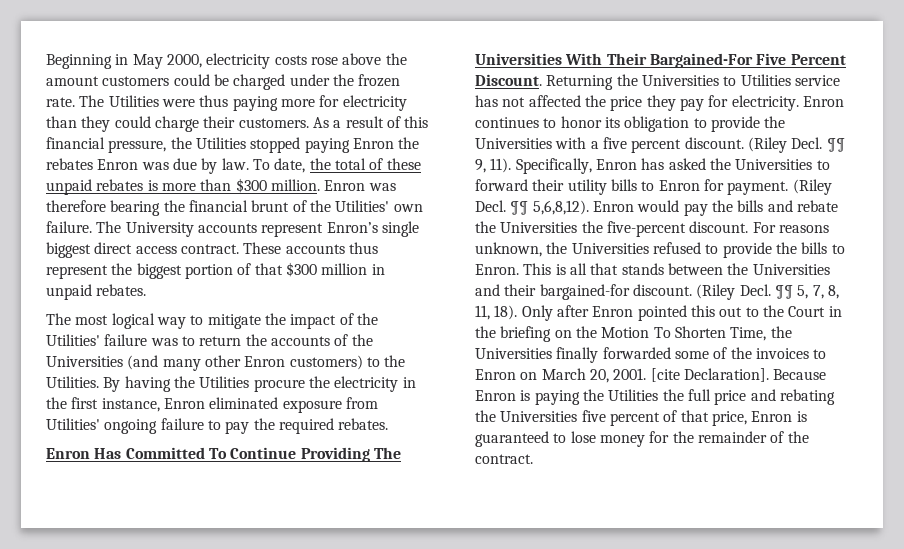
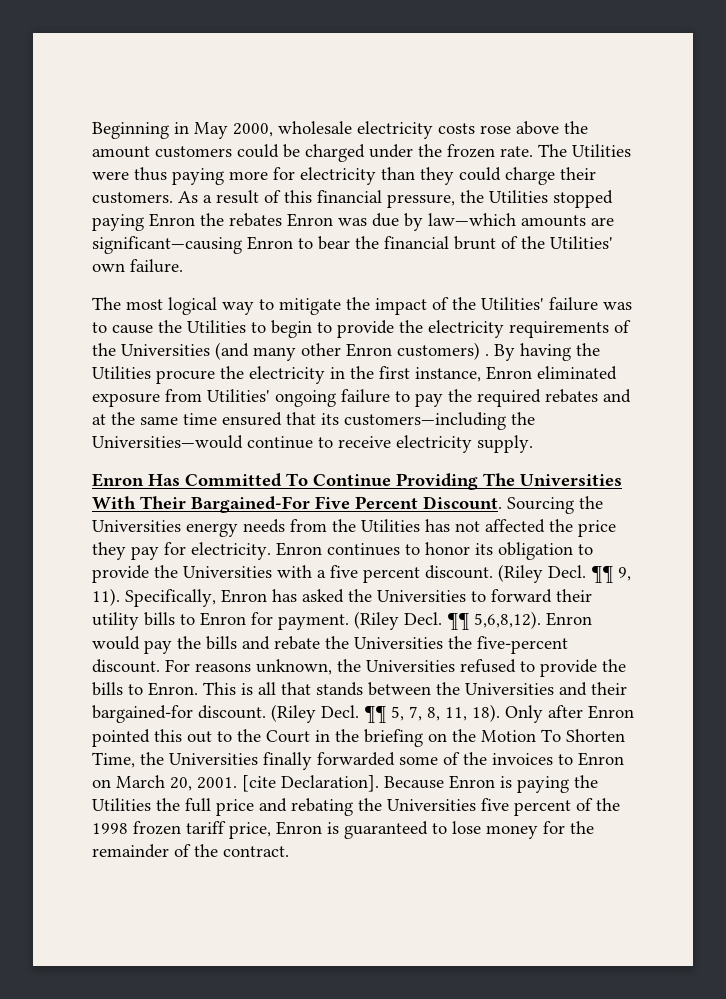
- Beginning in May 2000, electricity costs rose above the amount customers could be charged under the frozen rate.
+ Beginning in May 2000, wholesale electricity costs rose above the amount customers could be charged under the frozen rate.
- As a result of this financial pressure, the Utilities stopped paying Enron the rebates Enron was due by law. To date, the total of these unpaid rebates is more than $300 million. Enron was therefore bearing the financial brunt of the Utilities' own failure. The University accounts represent Enron’s single biggest direct access contract. These accounts thus represent the biggest portion of that $300 million in unpaid rebates.
+ As a result of this financial pressure, the Utilities stopped paying Enron the rebates Enron was due by law—which amounts are significant—causing Enron to bear the financial brunt of the Utilities' own failure.
- The most logical way to mitigate the impact of the Utilities' failure was to return the accounts of the Universities (and many other Enron customers) to the Utilities.
+ The most logical way to mitigate the impact of the Utilities' failure was to cause the Utilities to begin to provide the electricity requirements of the Universities (and many other Enron customers) .
- By having the Utilities procure the electricity in the first instance, Enron eliminated exposure from Utilities' ongoing failure to pay the required rebates.
+ By having the Utilities procure the electricity in the first instance, Enron eliminated exposure from Utilities' ongoing failure to pay the required rebates and at the same time ensured that its customers—including the Universities—would continue to receive electricity supply.
- Returning the Universities to Utilities service has not affected the price they pay for electricity.
+ Sourcing the Universities energy needs from the Utilities has not affected the price they pay for electricity.
- Because Enron is paying the Utilities the full price and rebating the Universities five percent of that price, Enron is guaranteed to lose money for the remainder of the contract.
+ Because Enron is paying the Utilities the full price and rebating the Universities five percent of the 1998 frozen tariff price, Enron is guaranteed to lose money for the remainder of the contract.

